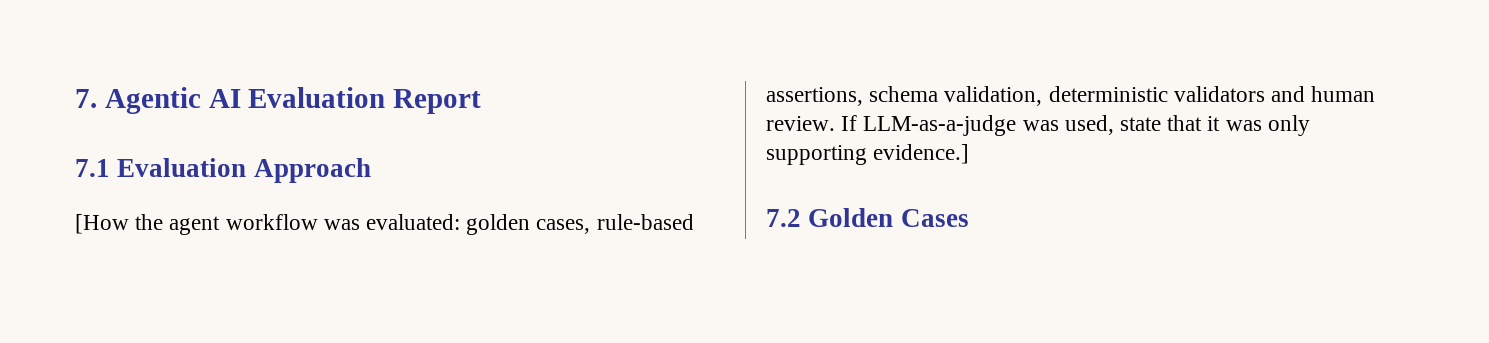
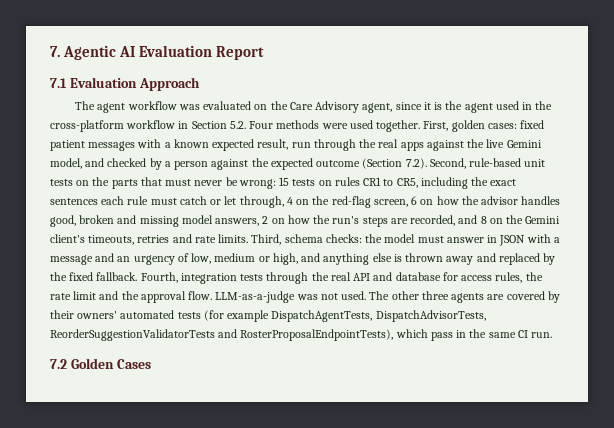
- [How the agent workflow was evaluated: golden cases, rule-based assertions, schema validation, deterministic validators and human review. If LLM-as-a-judge was used, state that it was only supporting evidence.]
+ The agent workflow was evaluated on the Care Advisory agent, since it is the agent used in the cross-platform workflow in Section 5.2. Four methods were used together. First, golden cases: fixed patient messages with a known expected result, run through the real apps against the live Gemini model, and checked by a person against the expected outcome (Section 7.2). Second, rule-based unit tests on the parts that must never be wrong: 15 tests on rules CR1 to CR5, including the exact sentences each rule must catch or let through, 4 on the red-flag screen, 6 on how the advisor handles good, broken and missing model answers, 2 on how the run's steps are recorded, and 8 on the Gemini client's timeouts, retries and rate limits. Third, schema checks: the model must answer in JSON with a message and an urgency of low, medium or high, and anything else is thrown away and replaced by the fixed fallback. Fourth, integration tests through the real API and database for access rules, the rate limit and the approval flow. LLM-as-a-judge was not used. The other three agents are covered by their owners' automated tests (for example DispatchAgentTests, DispatchAdvisorTests, ReorderSuggestionValidatorTests and RosterProposalEndpointTests), which pass in the same CI run.

